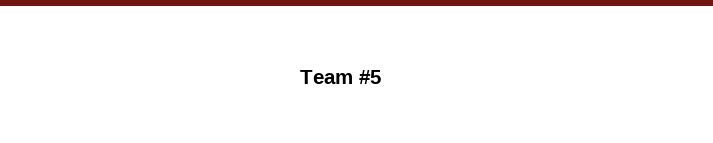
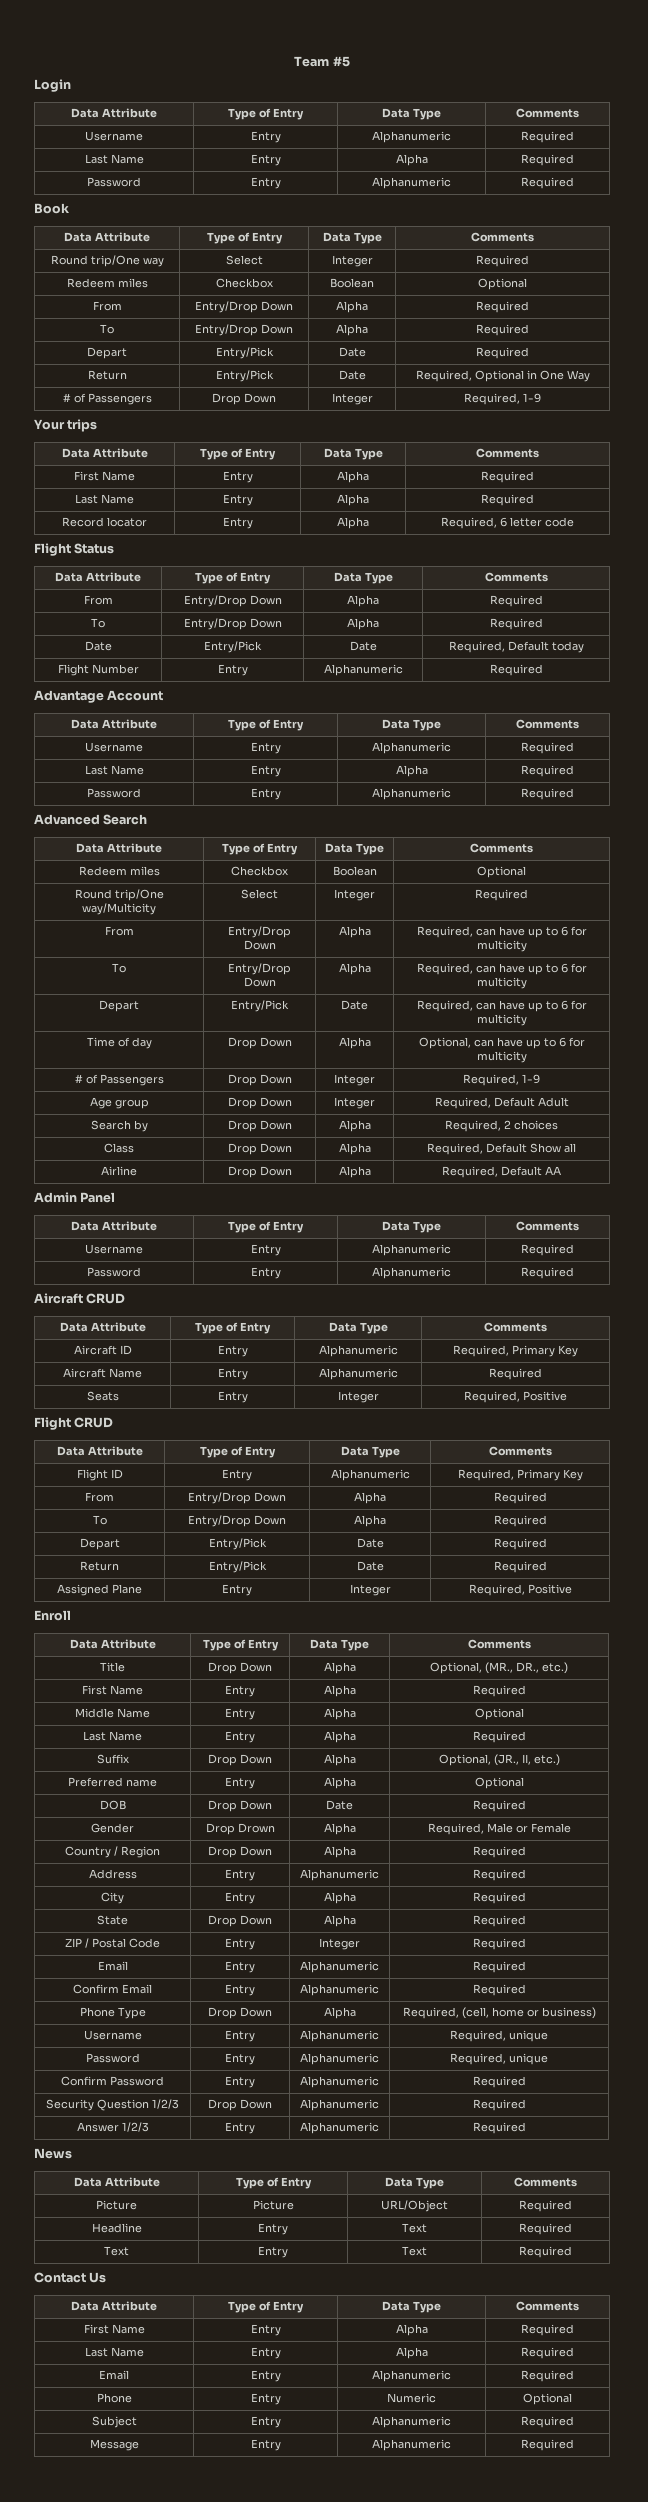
+ Login
+ Data Attribute | Type of Entry | Data Type | Comments
+ Username | Entry | Alphanumeric | Required
+ Last Name | Entry | Alpha | Required
+ Password | Entry | Alphanumeric | Required
+ Book
+ Data Attribute | Type of Entry | Data Type | Comments
+ Round trip/One way | Select | Integer | Required
+ Redeem miles | Checkbox | Boolean | Optional
+ From | Entry/Drop Down | Alpha | Required
+ To | Entry/Drop Down | Alpha | Required
+ Depart | Entry/Pick | Date | Required
+ Return | Entry/Pick | Date | Required, Optional in One Way
+ # of Passengers | Drop Down | Integer | Required, 1-9
+ Your trips
+ Data Attribute | Type of Entry | Data Type | Comments
+ First Name | Entry | Alpha | Required
+ Last Name | Entry | Alpha | Required
+ Record locator | Entry | Alpha | Required, 6 letter code
+ Flight Status
+ Data Attribute | Type of Entry | Data Type | Comments
+ From | Entry/Drop Down | Alpha | Required
+ To | Entry/Drop Down | Alpha | Required
+ Date | Entry/Pick | Date | Required, Default today
+ Flight Number | Entry | Alphanumeric | Required
+ Advantage Account
+ Data Attribute | Type of Entry | Data Type | Comments
+ Username | Entry | Alphanumeric | Required
+ Last Name | Entry | Alpha | Required
+ Password | Entry | Alphanumeric | Required
+ Advanced Search
+ Data Attribute | Type of Entry | Data Type | Comments
+ Redeem miles | Checkbox | Boolean | Optional
+ Round trip/One way/Multicity | Select | Integer | Required
+ From | Entry/Drop Down | Alpha | Required, can have up to 6 for multicity
+ To | Entry/Drop Down | Alpha | Required, can have up to 6 for multicity
+ Depart | Entry/Pick | Date | Required, can have up to 6 for multicity
+ Time of day | Drop Down | Alpha | Optional, can have up to 6 for multicity
+ # of Passengers | Drop Down | Integer | Required, 1-9
+ Age group | Drop Down | Integer | Required, Default Adult
+ Search by | Drop Down | Alpha | Required, 2 choices
+ Class | Drop Down | Alpha | Required, Default Show all
+ Airline | Drop Down | Alpha | Required, Default AA
+ Admin Panel
+ Data Attribute | Type of Entry | Data Type | Comments
+ Username | Entry | Alphanumeric | Required
+ Password | Entry | Alphanumeric | Required
+ Aircraft CRUD
+ Data Attribute | Type of Entry | Data Type | Comments
+ Aircraft ID | Entry | Alphanumeric | Required, Primary Key
+ Aircraft Name | Entry | Alphanumeric | Required
+ Seats | Entry | Integer | Required, Positive
+ Flight CRUD
+ Data Attribute | Type of Entry | Data Type | Comments
+ Flight ID | Entry | Alphanumeric | Required, Primary Key
+ From | Entry/Drop Down | Alpha | Required
+ To | Entry/Drop Down | Alpha | Required
+ Depart | Entry/Pick | Date | Required
+ Return | Entry/Pick | Date | Required
+ Assigned Plane | Entry | Integer | Required, Positive
+ Enroll
+ Data Attribute | Type of Entry | Data Type | Comments
+ Title | Drop Down | Alpha | Optional, (MR., DR., etc.)
+ First Name | Entry | Alpha | Required
+ Middle Name | Entry | Alpha | Optional
+ Last Name | Entry | Alpha | Required
+ Suffix | Drop Down | Alpha | Optional, (JR., II, etc.)
+ Preferred name | Entry | Alpha | Optional
+ DOB | Drop Down | Date | Required
+ Gender | Drop Drown | Alpha | Required, Male or Female
+ Country / Region | Drop Down | Alpha | Required
+ Address | Entry | Alphanumeric | Required
+ City | Entry | Alpha | Required
+ State | Drop Down | Alpha | Required
+ ZIP / Postal Code | Entry | Integer | Required
+ Email | Entry | Alphanumeric | Required
+ Confirm Email | Entry | Alphanumeric | Required
+ Phone Type | Drop Down | Alpha | Required, (cell, home or business)
+ Username | Entry | Alphanumeric | Required, unique
+ Password | Entry | Alphanumeric | Required, unique
+ Confirm Password | Entry | Alphanumeric | Required
+ Security Question 1/2/3 | Drop Down | Alphanumeric | Required
+ Answer 1/2/3 | Entry | Alphanumeric | Required
+ News
+ Data Attribute | Type of Entry | Data Type | Comments
+ Picture | Picture | URL/Object | Required
+ Headline | Entry | Text | Required
+ Text | Entry | Text | Required
+ Contact Us
+ Data Attribute | Type of Entry | Data Type | Comments
+ First Name | Entry | Alpha | Required
+ Last Name | Entry | Alpha | Required
+ Email | Entry | Alphanumeric | Required
+ Phone | Entry | Numeric | Optional
+ Subject | Entry | Alphanumeric | Required
+ Message | Entry | Alphanumeric | Required

